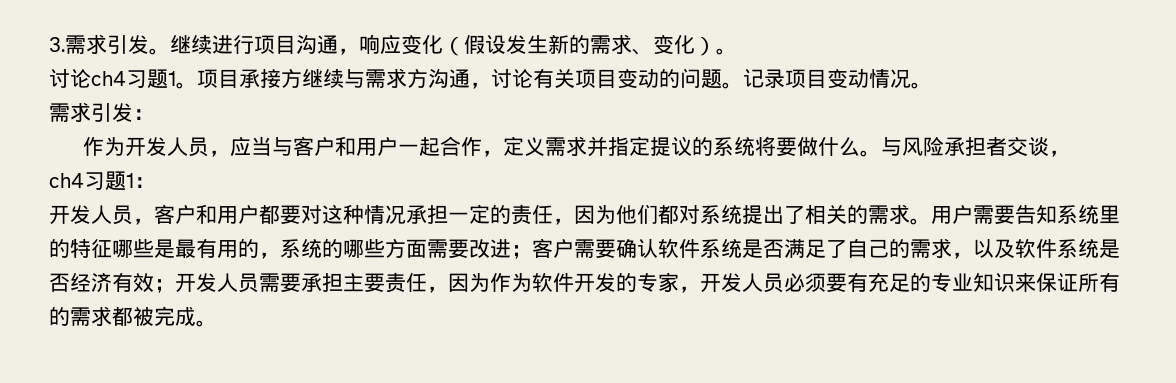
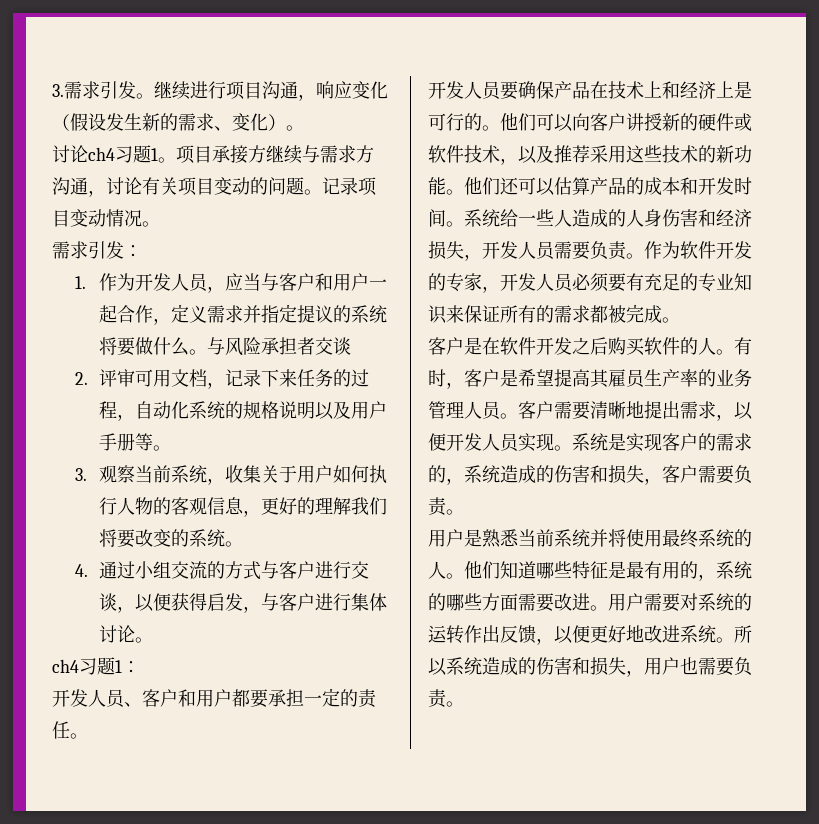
- 作为开发人员，应当与客户和用户一起合作，定义需求并指定提议的系统将要做什么。
+ 1.作为开发人员，应当与客户和用户一起合作，定义需求并指定提议的系统将要做什么。
- 与风险承担者交谈，
+ 与风险承担者交谈
+ 2.评审可用文档，记录下来任务的过程，自动化系统的规格说明以及用户手册等。
+ 3.观察当前系统，收集关于用户如何执行人物的客观信息，更好的理解我们将要改变的系统。
+ 4.通过小组交流的方式与客户进行交谈，以便获得启发，与客户进行集体讨论。
- 开发人员，客户和用户都要对这种情况承担一定的责任，因为他们都对系统提出了相关的需求。用户需要告知系统里的特征哪些是最有用的，系统的哪些方面需要改进；客户需要确认软件系统是否满足了自己的需求，以及软件系统是否经济有效；开发人员需要承担主要责任，因为作为软件开发的专家，开发人员必须要有充足的专业知识来保证所有的需求都被完成。
+ 开发人员、客户和用户都要承担一定的责任。
+ 开发人员要确保产品在技术上和经济上是可行的。他们可以向客户讲授新的硬件或软件技术，以及推荐采用这些技术的新功能。他们还可以估算产品的成本和开发时间。系统给一些人造成的人身伤害和经济损失，开发人员需要负责。作为软件开发的专家，开发人员必须要有充足的专业知识来保证所有的需求都被完成。
+ 客户是在软件开发之后购买软件的人。有时，客户是希望提高其雇员生产率的业务管理人员。客户需要清晰地提出需求，以便开发人员实现。系统是实现客户的需求的，系统造成的伤害和损失，客户需要负责。
+ 用户是熟悉当前系统并将使用最终系统的人。他们知道哪些特征是最有用的，系统的哪些方面需要改进。用户需要对系统的运转作出反馈，以便更好地改进系统。所以系统造成的伤害和损失，用户也需要负责。

